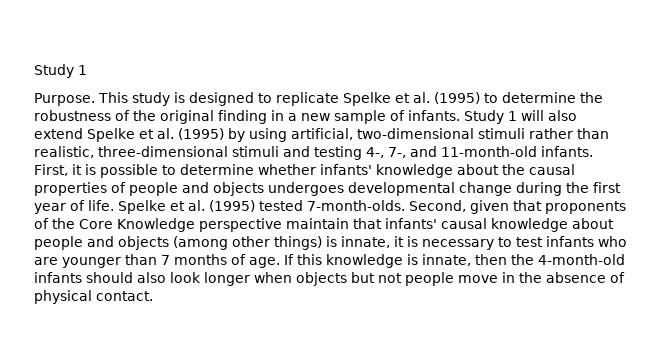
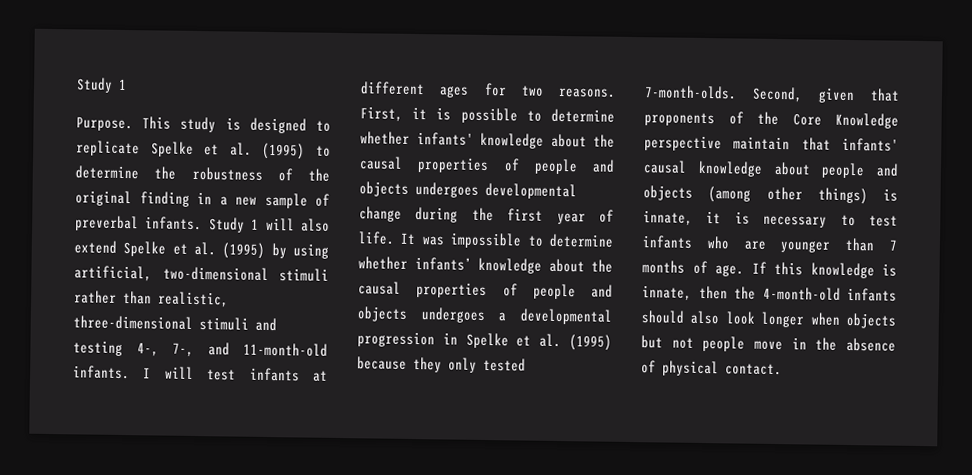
- This study is designed to replicate Spelke et al. (1995) to determine the robustness of the original finding in a new sample of infants.
+ This study is designed to replicate Spelke et al. (1995) to determine the robustness of the original finding in a new sample of preverbal infants.
+ I will test infants at different ages for two reasons.
- Spelke et al. (1995) tested 7-month-olds.
+ It was impossible to determine whether infants’ knowledge about the causal properties of people and objects undergoes a developmental progression in Spelke et al. (1995) because they only tested 7-month-olds.

